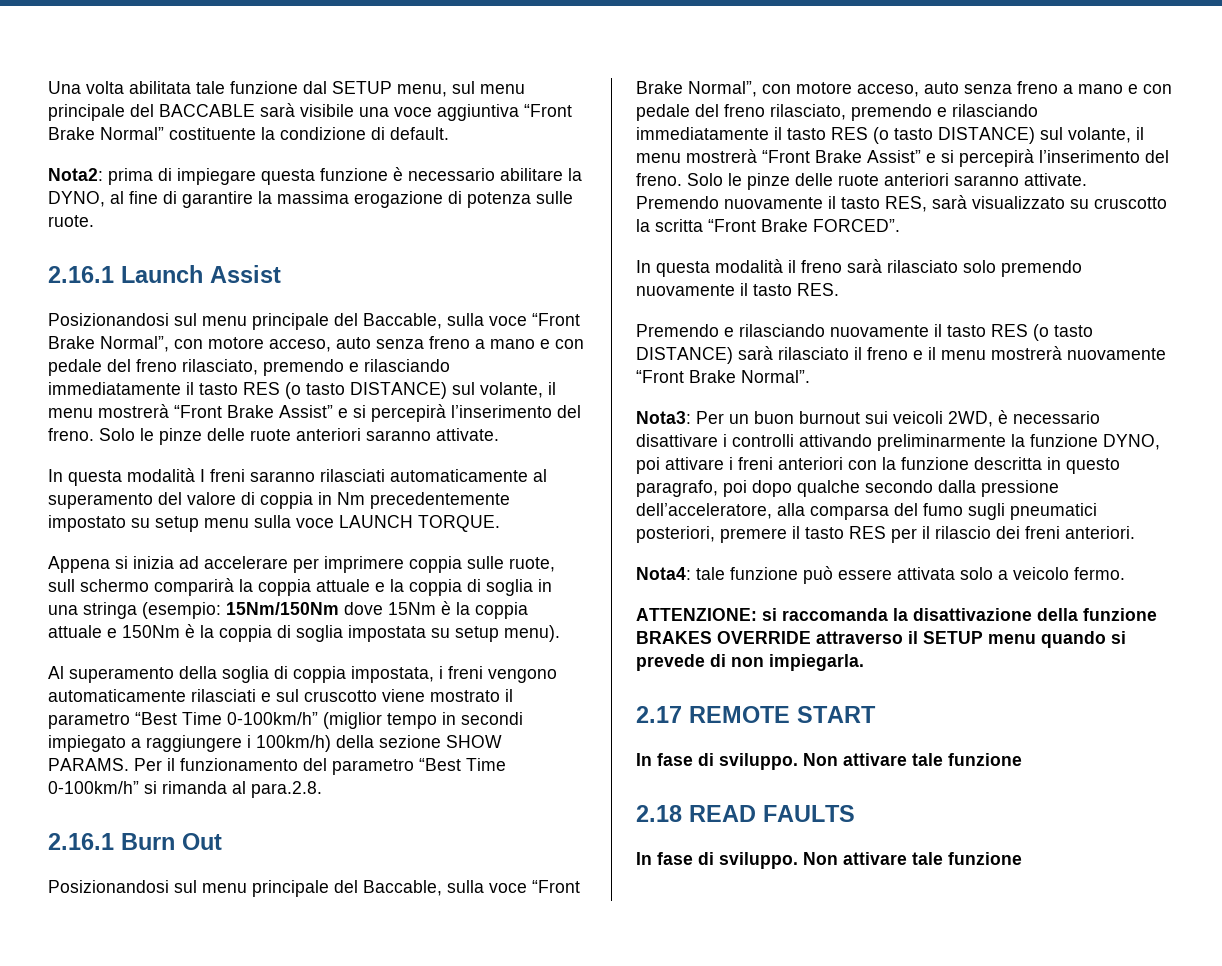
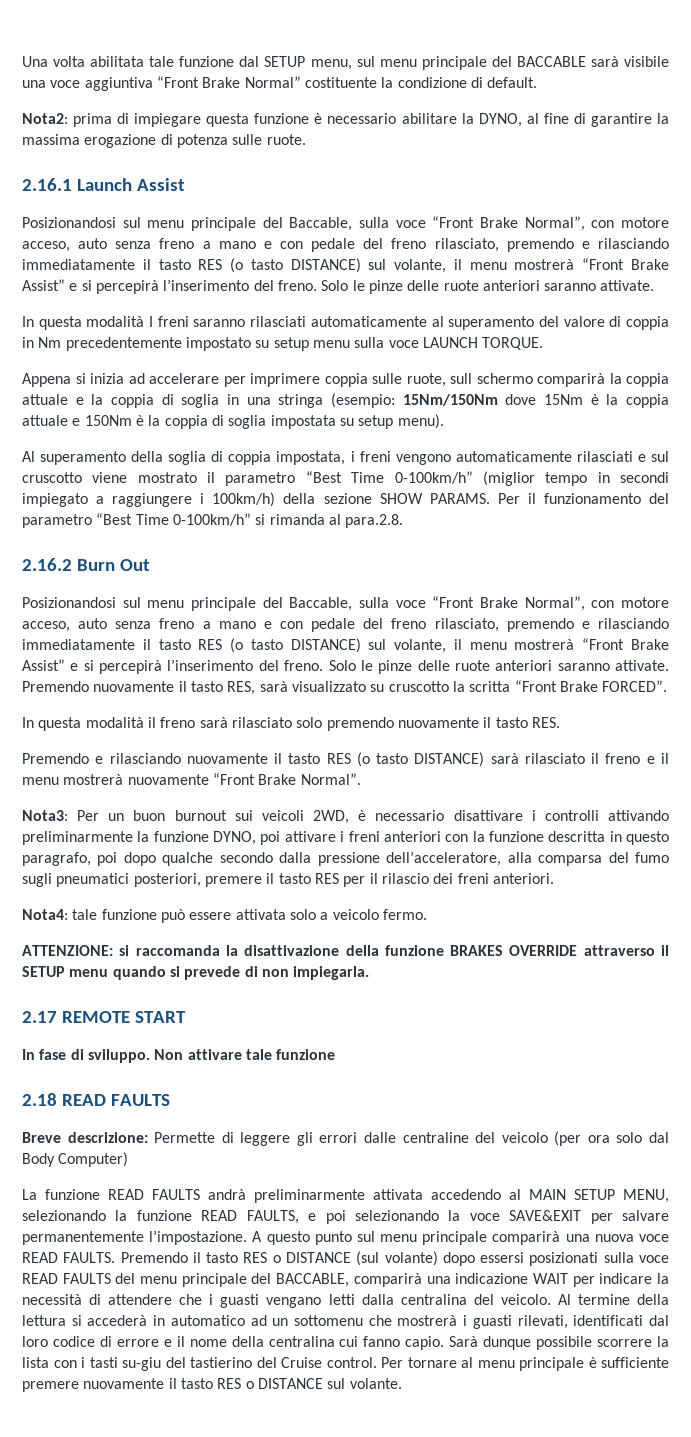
- 2.16.1 Burn Out
+ 2.16.2 Burn Out
  2.18 READ FAULTS
- In fase di sviluppo. Non attivare tale funzione
+ Breve descrizione: Permette di leggere gli errori dalle centraline del veicolo (per ora solo dal Body Computer)
+ La funzione READ FAULTS andrà preliminarmente attivata accedendo al MAIN SETUP MENU, selezionando la funzione READ FAULTS, e poi selezionando la voce SAVE&EXIT per salvare permanentemente l’impostazione. A questo punto sul menu principale comparirà una nuova voce READ FAULTS. Premendo il tasto RES o DISTANCE (sul volante) dopo essersi posizionati sulla voce READ FAULTS del menu principale del BACCABLE, comparirà una indicazione WAIT per indicare la necessità di attendere che i guasti vengano letti dalla centralina del veicolo. Al termine della lettura si accederà in automatico ad un sottomenu che mostrerà i guasti rilevati, identificati dal loro codice di errore e il nome della centralina cui fanno capio. Sarà dunque possibile scorrere la lista con i tasti su-giu del tastierino del Cruise control. Per tornare al menu principale è sufficiente premere nuovamente il tasto RES o DISTANCE sul volante.

